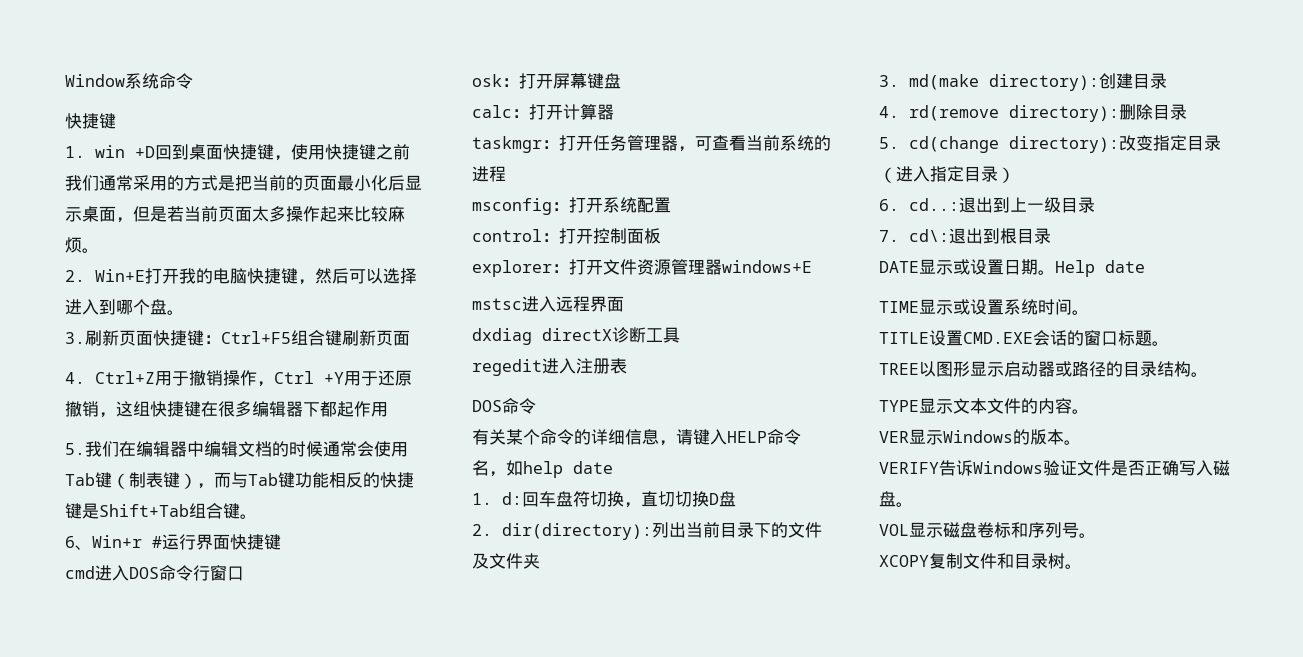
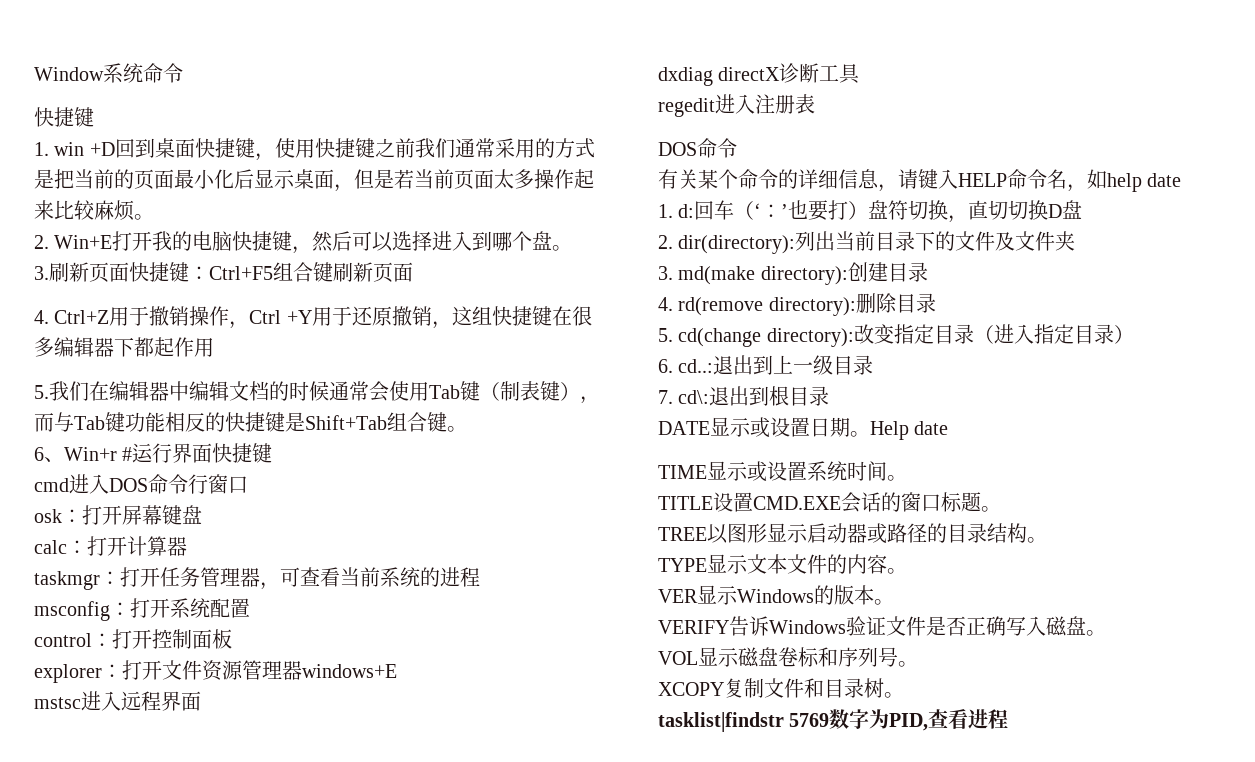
- 1. d:回车盘符切换，直切切换D盘
+ 1. d:回车（‘：’也要打）盘符切换，直切切换D盘
+ tasklist|findstr 5769数字为PID,查看进程

